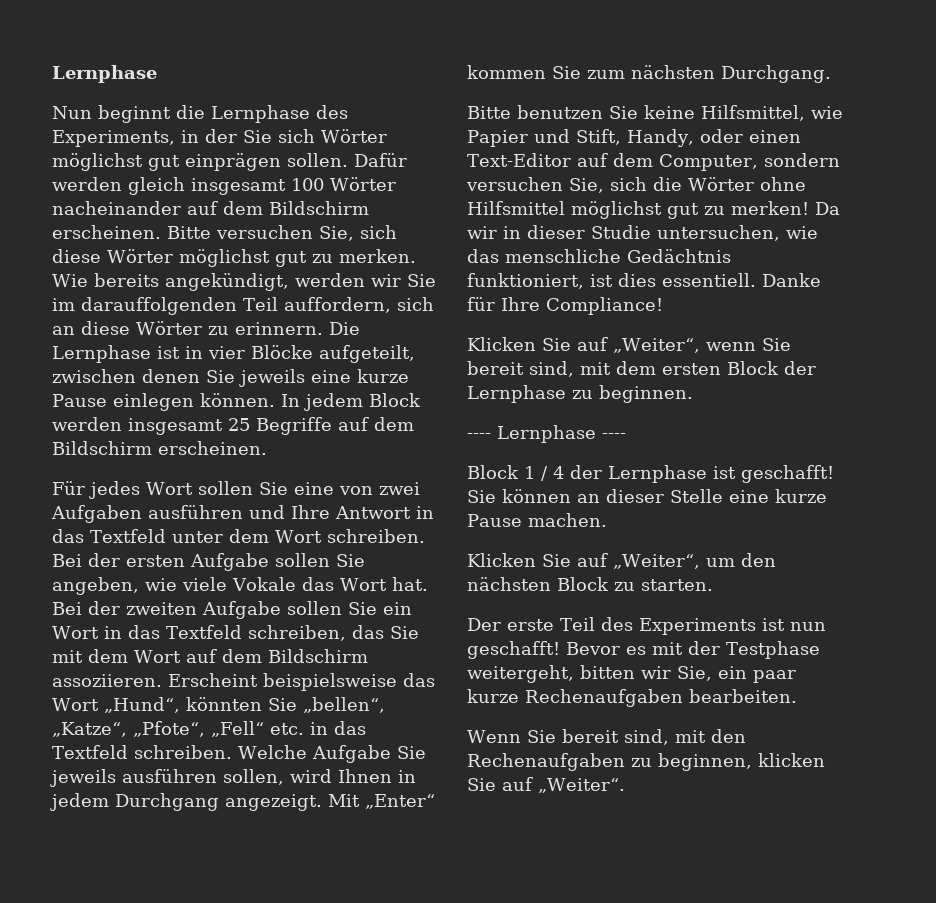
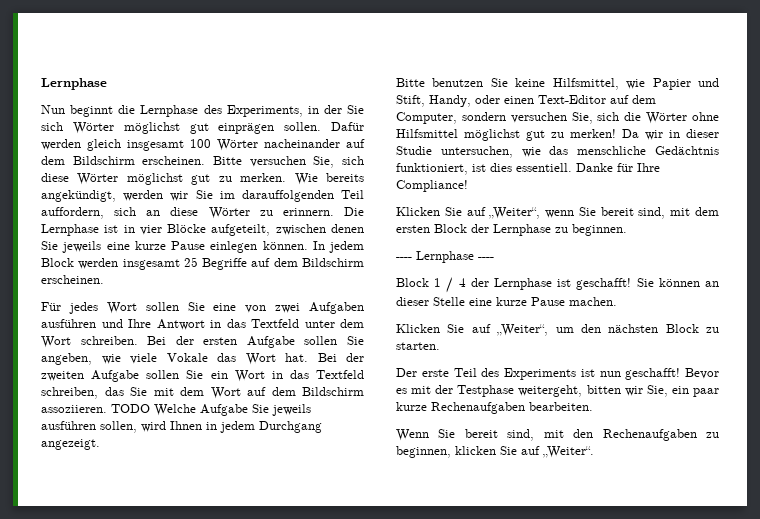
- Erscheint beispielsweise das Wort „Hund“, könnten Sie „bellen“, „Katze“, „Pfote“, „Fell“ etc. in das Textfeld schreiben. Welche Aufgabe Sie jeweils ausführen sollen, wird Ihnen in jedem Durchgang angezeigt. Mit „Enter“ kommen Sie zum nächsten Durchgang.
+ TODO Welche Aufgabe Sie jeweils ausführen sollen, wird Ihnen in jedem Durchgang angezeigt.

